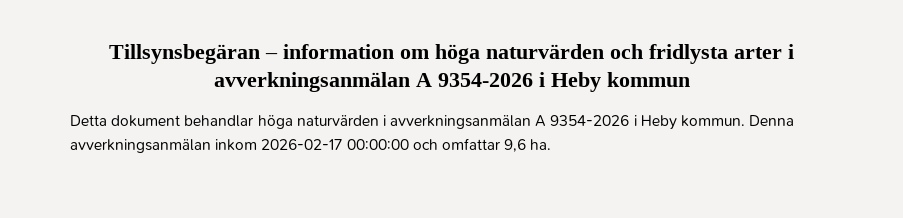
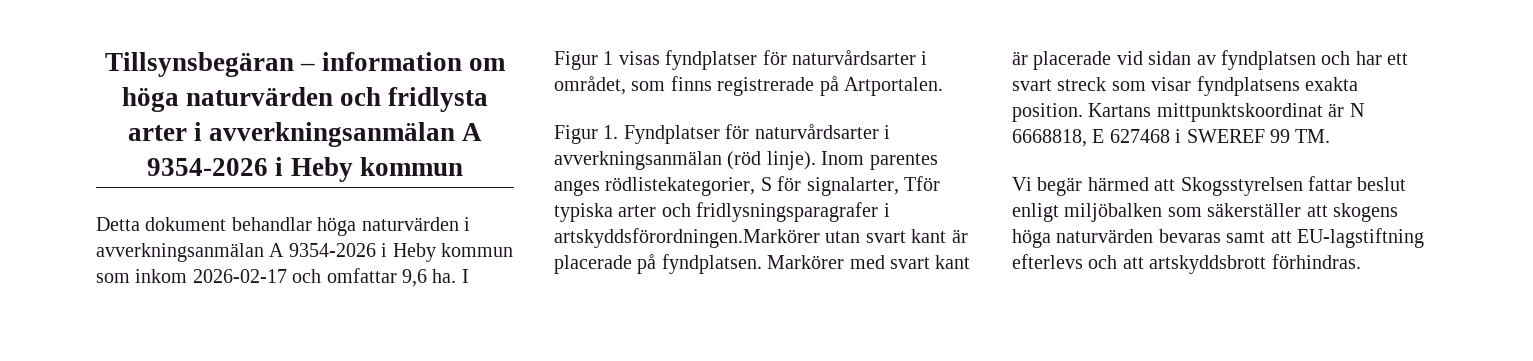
- Detta dokument behandlar höga naturvärden i avverkningsanmälan A 9354-2026 i Heby kommun. Denna avverkningsanmälan inkom 2026-02-17 00:00:00 och omfattar 9,6 ha.
+ Detta dokument behandlar höga naturvärden i avverkningsanmälan A 9354-2026 i Heby kommun som inkom 2026-02-17 och omfattar 9,6 ha.
+ I Figur 1 visas fyndplatser för naturvårdsarter i området, som finns registrerade på Artportalen.
+ Figur 1. Fyndplatser för naturvårdsarter i avverkningsanmälan (röd linje). Inom parentes anges rödlistekategorier, S för signalarter, Tför typiska arter och fridlysningsparagrafer i artskyddsförordningen.Markörer utan svart kant är placerade på fyndplatsen. Markörer med svart kant är placerade vid sidan av fyndplatsen och har ett svart streck som visar fyndplatsens exakta position. Kartans mittpunktskoordinat är N 6668818, E 627468 i SWEREF 99 TM.
+ Vi begär härmed att Skogsstyrelsen fattar beslut enligt miljöbalken som säkerställer att skogens höga naturvärden bevaras samt att EU-lagstiftning efterlevs och att artskyddsbrott förhindras.

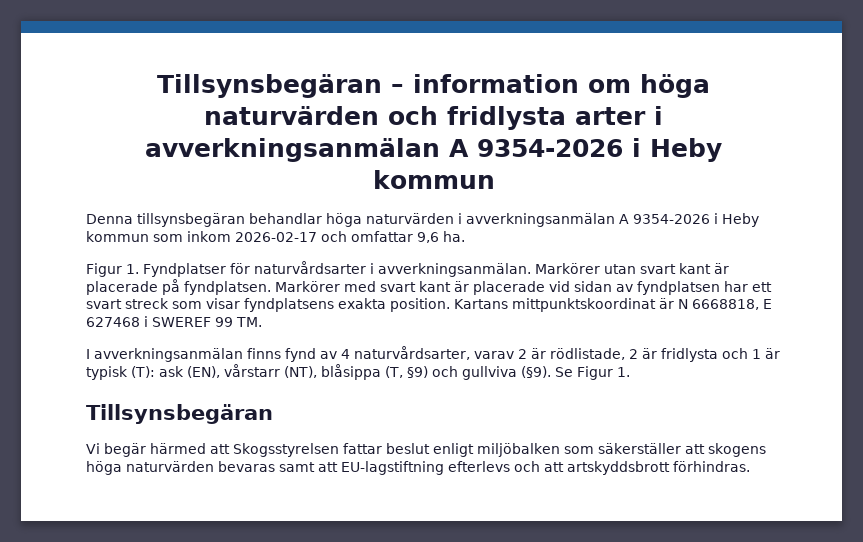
- Detta dokument behandlar höga naturvärden i avverkningsanmälan A 9354-2026 i Heby kommun som inkom 2026-02-17 och omfattar 9,6 ha. I Figur 1 visas fyndplatser för naturvårdsarter i området, som finns registrerade på Artportalen.
+ Denna tillsynsbegäran behandlar höga naturvärden i avverkningsanmälan A 9354-2026 i Heby kommun som inkom 2026-02-17 och omfattar 9,6 ha.
- Figur 1. Fyndplatser för naturvårdsarter i avverkningsanmälan (röd linje). Inom parentes anges rödlistekategorier, S för signalarter, Tför typiska arter och fridlysningsparagrafer i artskyddsförordningen.Markörer utan svart kant är placerade på fyndplatsen.
+ Figur 1. Fyndplatser för naturvårdsarter i avverkningsanmälan. Markörer utan svart kant är placerade på fyndplatsen.
- Markörer med svart kant är placerade vid sidan av fyndplatsen och har ett svart streck som visar fyndplatsens exakta position.
+ Markörer med svart kant är placerade vid sidan av fyndplatsen har ett svart streck som visar fyndplatsens exakta position.
+ I avverkningsanmälan finns fynd av 4 naturvårdsarter, varav 2 är rödlistade, 2 är fridlysta och 1 är typisk (T): ask (EN), vårstarr (NT), blåsippa (T, §9) och gullviva (§9). Se Figur 1.
+ Tillsynsbegäran

